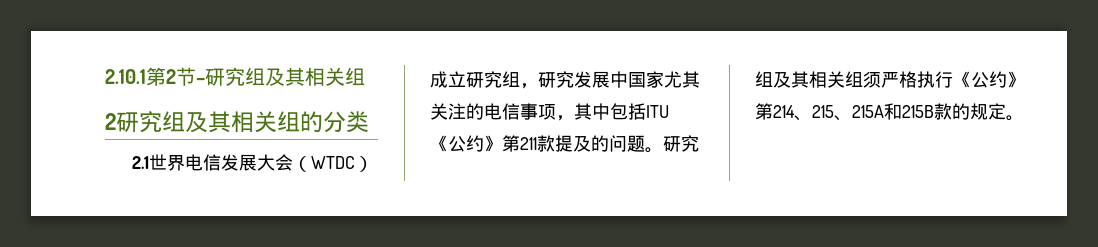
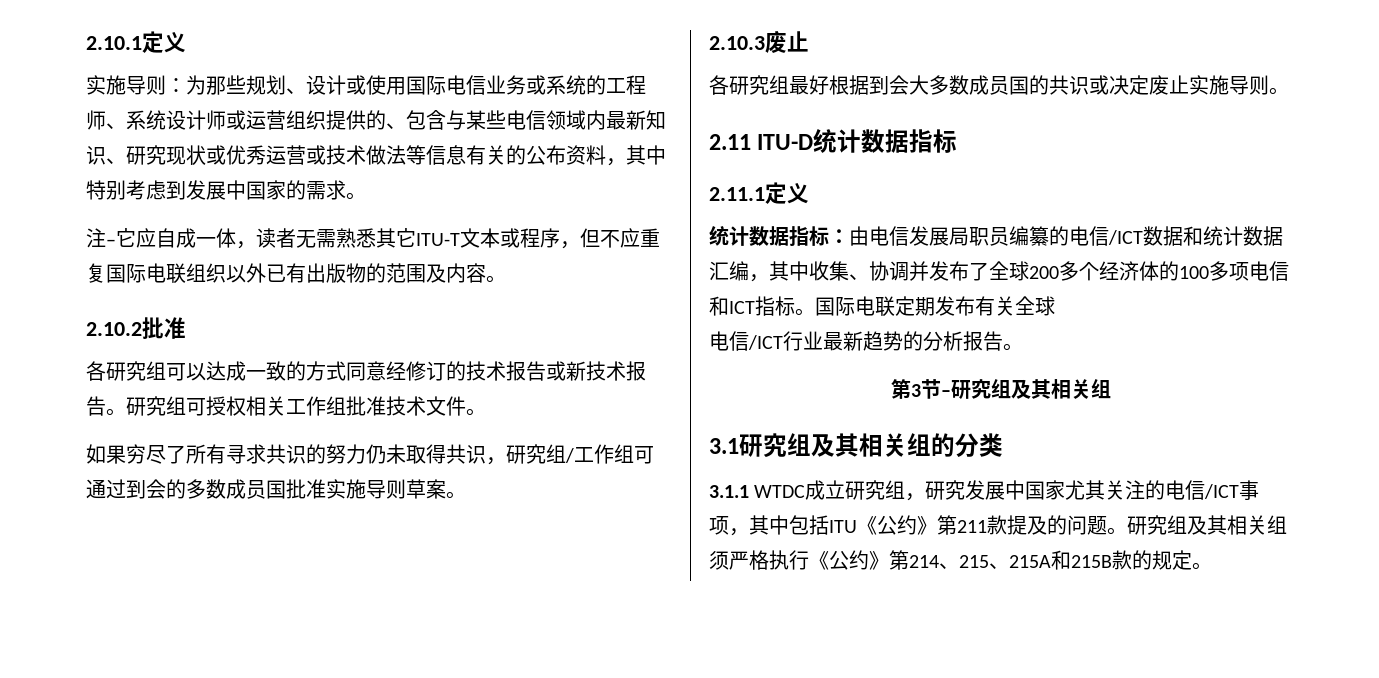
- 2.10.1第2节–研究组及其相关组
+ 2.10.1定义
+ 实施导则：为那些规划、设计或使用国际电信业务或系统的工程师、系统设计师或运营组织提供的、包含与某些电信领域内最新知识、研究现状或优秀运营或技术做法等信息有关的公布资料，其中特别考虑到发展中国家的需求。
+ 注–它应自成一体，读者无需熟悉其它ITU-T文本或程序，但不应重复国际电联组织以外已有出版物的范围及内容。
+ 2.10.2批准
+ 各研究组可以达成一致的方式同意经修订的技术报告或新技术报告。研究组可授权相关工作组批准技术文件。
+ 如果穷尽了所有寻求共识的努力仍未取得共识，研究组/工作组可通过到会的多数成员国批准实施导则草案。
+ 2.10.3废止
+ 各研究组最好根据到会大多数成员国的共识或决定废止实施导则。
+ 2.11 ITU-D统计数据指标
+ 2.11.1定义
+ 统计数据指标：由电信发展局职员编纂的电信/ICT数据和统计数据汇编，其中收集、协调并发布了全球200多个经济体的100多项电信和ICT指标。国际电联定期发布有关全球
+ 电信/ICT行业最新趋势的分析报告。
+ 第3节–研究组及其相关组
- 2研究组及其相关组的分类
+ 3.1研究组及其相关组的分类
- 2.1世界电信发展大会（WTDC）成立研究组，研究发展中国家尤其关注的电信事项，其中包括ITU《公约》第211款提及的问题。
+ 3.1.1 WTDC成立研究组，研究发展中国家尤其关注的电信/ICT事项，其中包括ITU《公约》第211款提及的问题。

